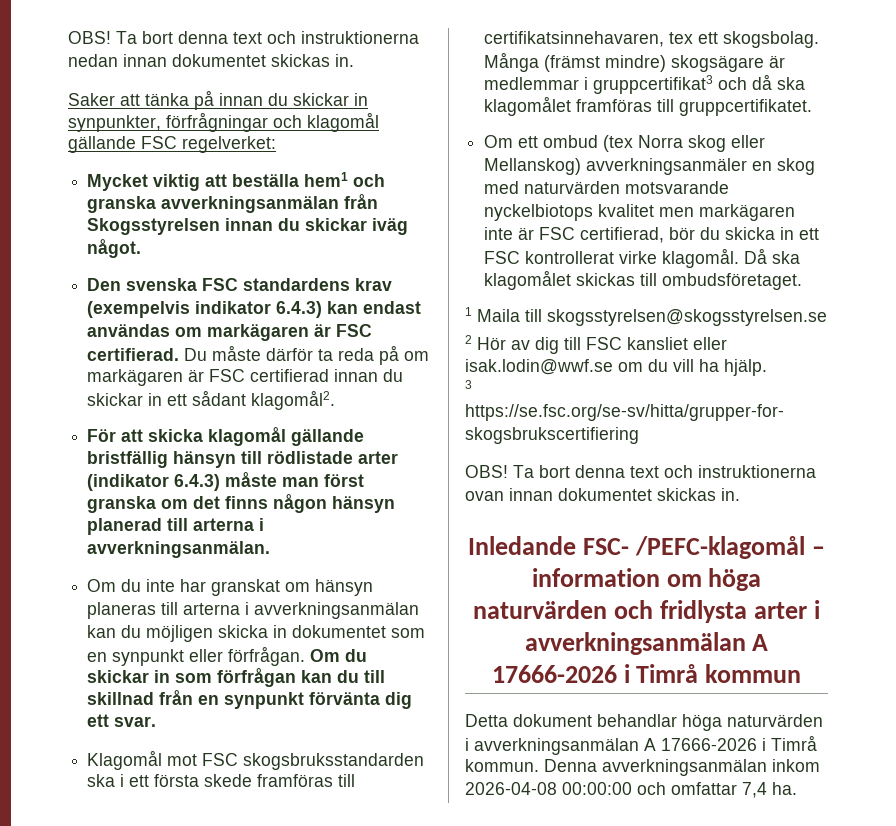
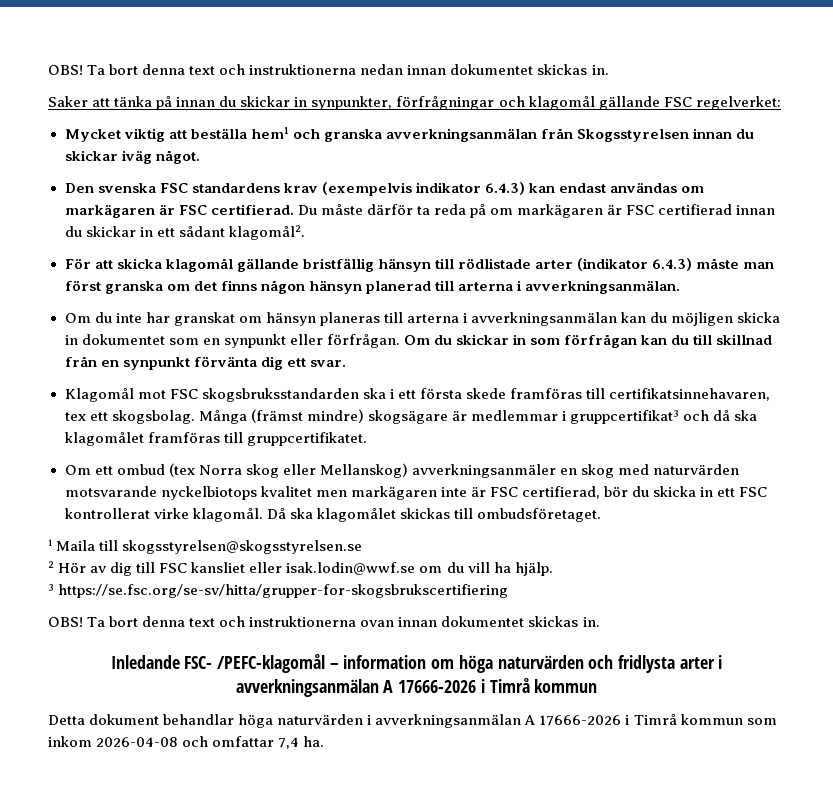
- Detta dokument behandlar höga naturvärden i avverkningsanmälan A 17666-2026 i Timrå kommun. Denna avverkningsanmälan inkom 2026-04-08 00:00:00 och omfattar 7,4 ha.
+ Detta dokument behandlar höga naturvärden i avverkningsanmälan A 17666-2026 i Timrå kommun som inkom 2026-04-08 och omfattar 7,4 ha.

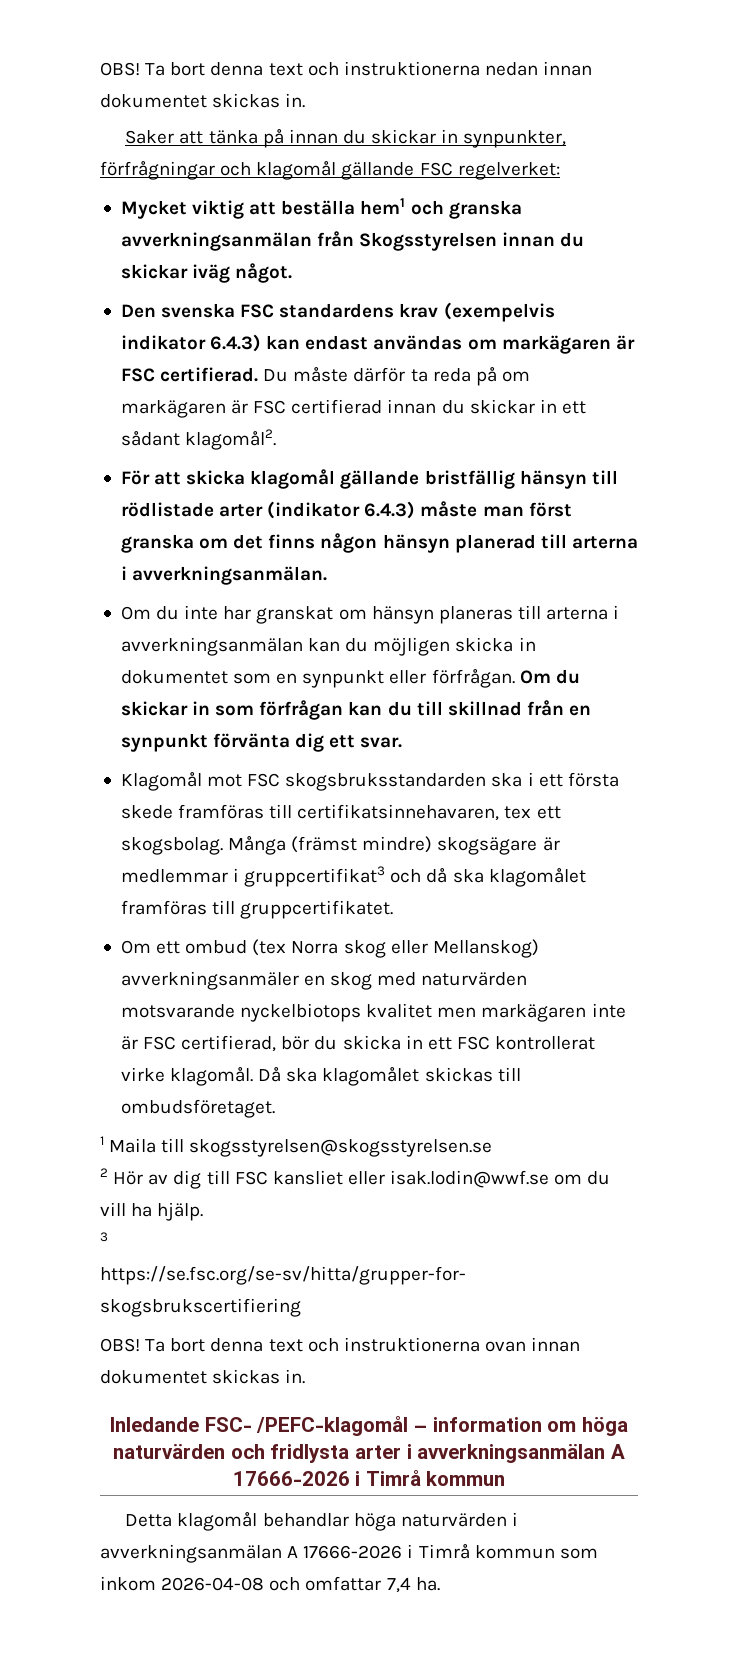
- Detta dokument behandlar höga naturvärden i avverkningsanmälan A 17666-2026 i Timrå kommun som inkom 2026-04-08 och omfattar 7,4 ha.
+ Detta klagomål behandlar höga naturvärden i avverkningsanmälan A 17666-2026 i Timrå kommun som inkom 2026-04-08 och omfattar 7,4 ha.

